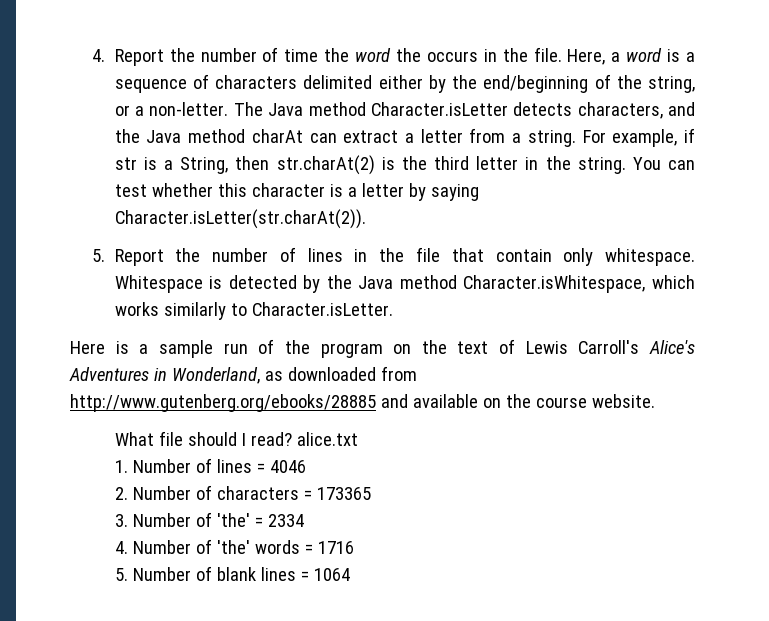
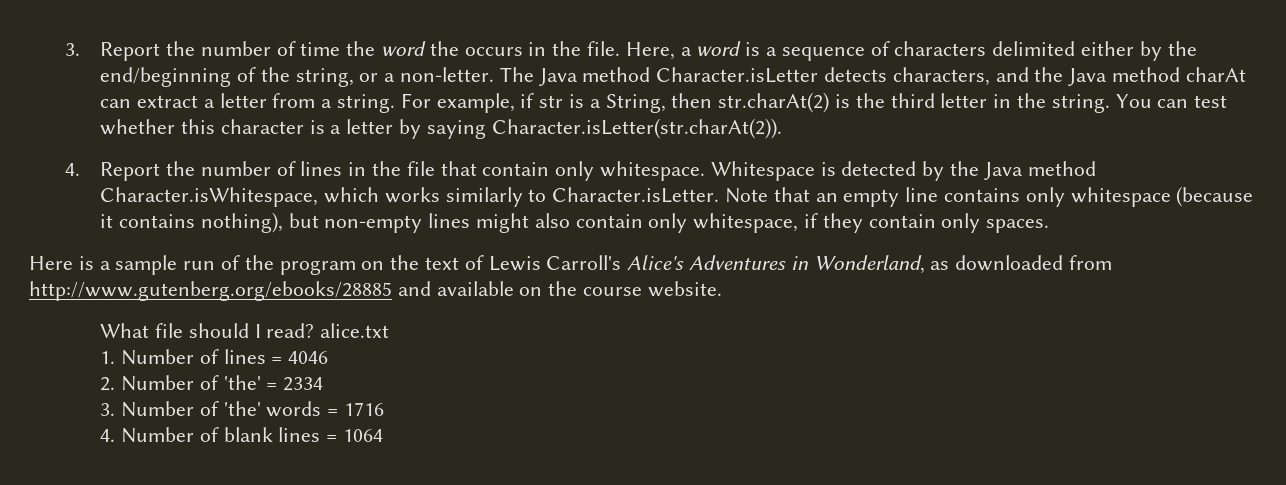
- 4. Report the number of time the word the occurs in the file.
+ 3. Report the number of time the word the occurs in the file.
- 5. Report the number of lines in the file that contain only whitespace.
+ 4. Report the number of lines in the file that contain only whitespace.
- Whitespace is detected by the Java method Character.isWhitespace, which works similarly to Character.isLetter.
+ Whitespace is detected by the Java method Character.isWhitespace, which works similarly to Character.isLetter. Note that an empty line contains only whitespace (because it contains nothing), but non-empty lines might also contain only whitespace, if they contain only spaces.
- 2. Number of characters = 173365
- 3. Number of 'the' = 2334
+ 2. Number of 'the' = 2334
- 4. Number of 'the' words = 1716
+ 3. Number of 'the' words = 1716
- 5. Number of blank lines = 1064
+ 4. Number of blank lines = 1064

